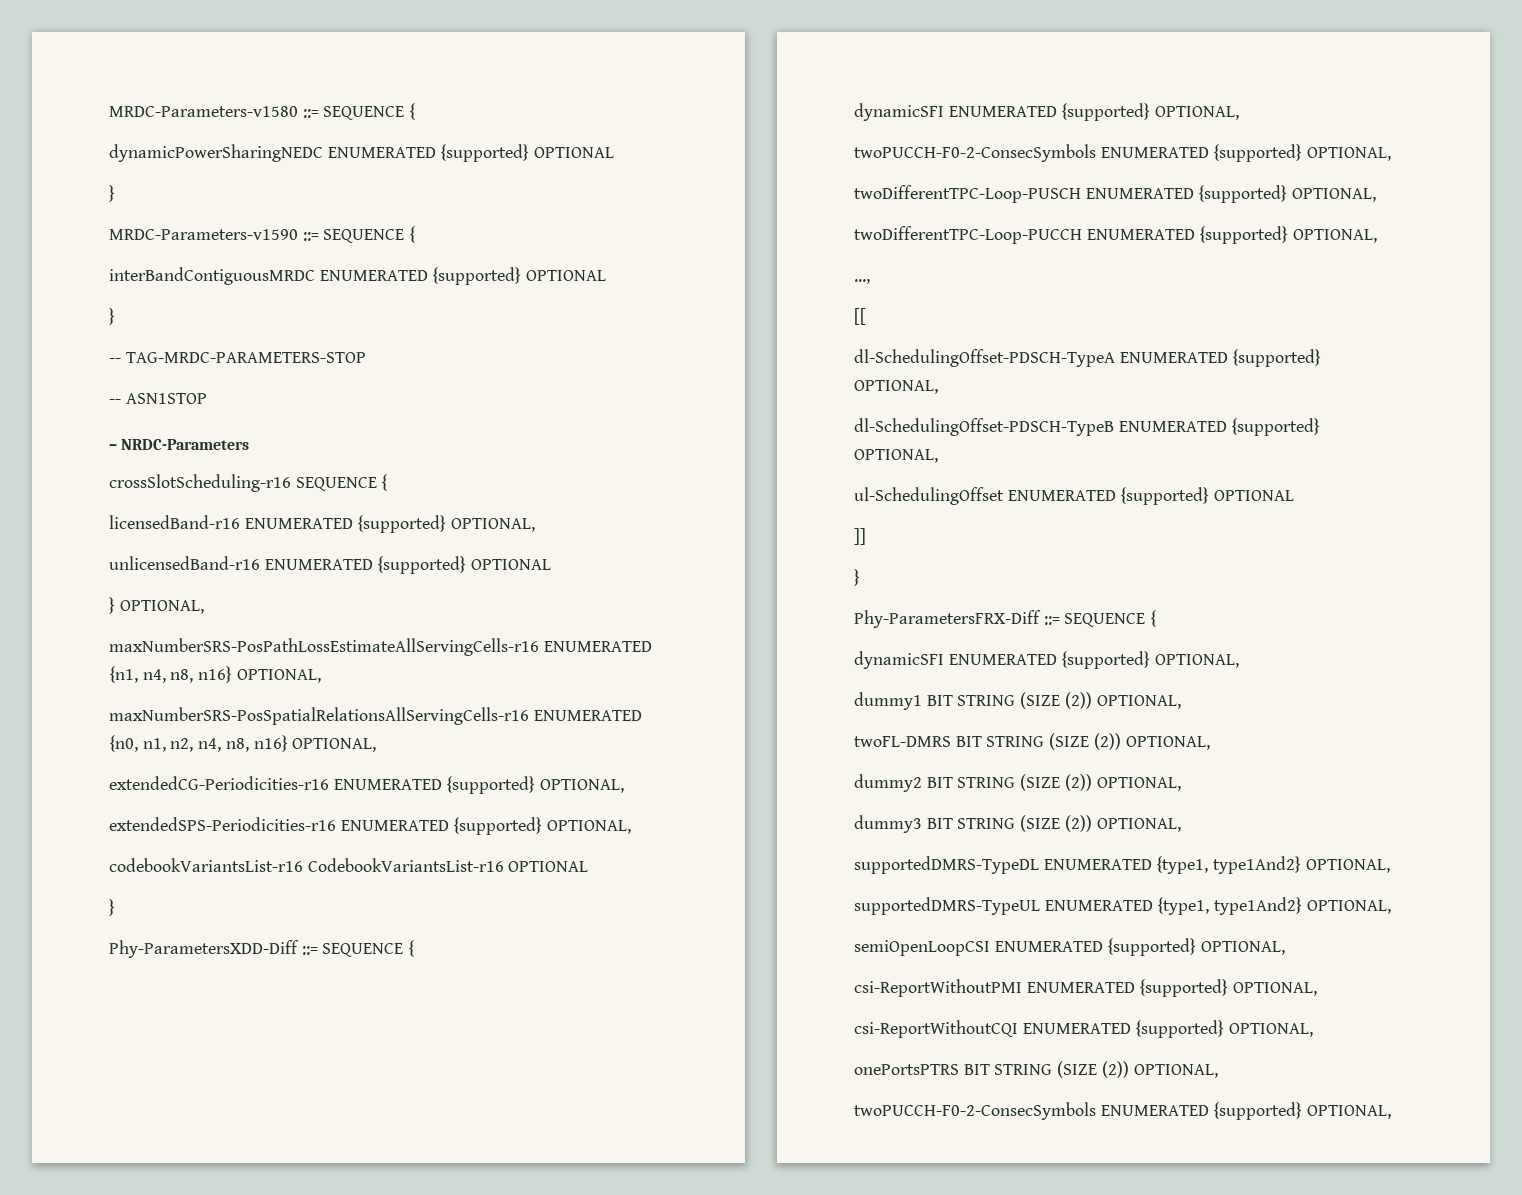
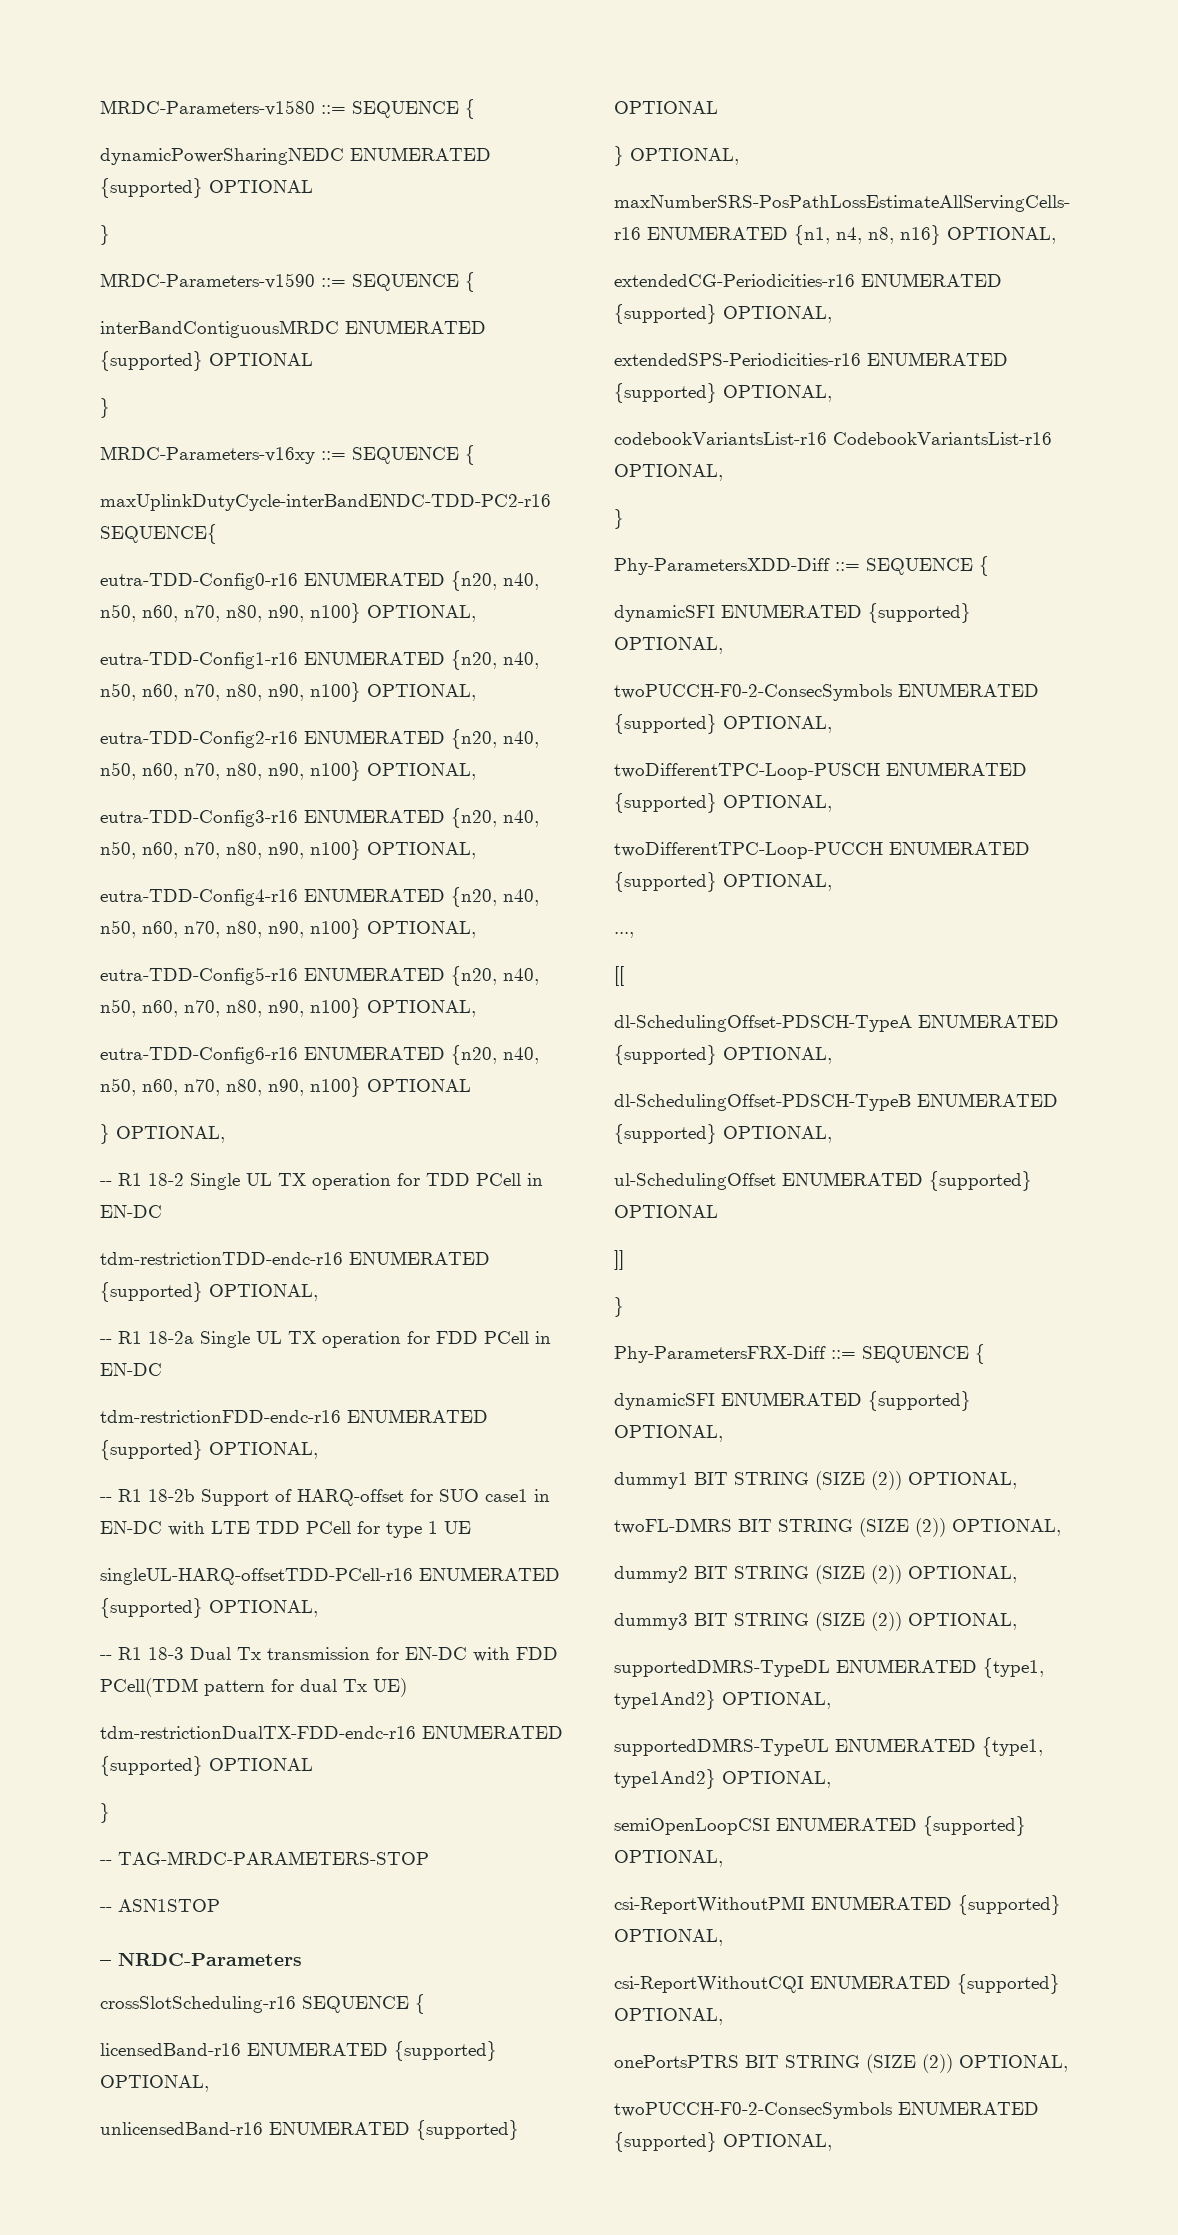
+ MRDC-Parameters-v16xy ::= SEQUENCE {
+ maxUplinkDutyCycle-interBandENDC-TDD-PC2-r16 SEQUENCE{
+ eutra-TDD-Config0-r16 ENUMERATED {n20, n40, n50, n60, n70, n80, n90, n100} OPTIONAL,
+ eutra-TDD-Config1-r16 ENUMERATED {n20, n40, n50, n60, n70, n80, n90, n100} OPTIONAL,
+ eutra-TDD-Config2-r16 ENUMERATED {n20, n40, n50, n60, n70, n80, n90, n100} OPTIONAL,
+ eutra-TDD-Config3-r16 ENUMERATED {n20, n40, n50, n60, n70, n80, n90, n100} OPTIONAL,
+ eutra-TDD-Config4-r16 ENUMERATED {n20, n40, n50, n60, n70, n80, n90, n100} OPTIONAL,
+ eutra-TDD-Config5-r16 ENUMERATED {n20, n40, n50, n60, n70, n80, n90, n100} OPTIONAL,
+ eutra-TDD-Config6-r16 ENUMERATED {n20, n40, n50, n60, n70, n80, n90, n100} OPTIONAL
+ } OPTIONAL,
+ -- R1 18-2 Single UL TX operation for TDD PCell in EN-DC
+ tdm-restrictionTDD-endc-r16 ENUMERATED {supported} OPTIONAL,
+ -- R1 18-2a Single UL TX operation for FDD PCell in EN-DC
+ tdm-restrictionFDD-endc-r16 ENUMERATED {supported} OPTIONAL,
+ -- R1 18-2b Support of HARQ-offset for SUO case1 in EN-DC with LTE TDD PCell for type 1 UE
+ singleUL-HARQ-offsetTDD-PCell-r16 ENUMERATED {supported} OPTIONAL,
+ -- R1 18-3 Dual Tx transmission for EN-DC with FDD PCell(TDM pattern for dual Tx UE)
+ tdm-restrictionDualTX-FDD-endc-r16 ENUMERATED {supported} OPTIONAL
+ }
- maxNumberSRS-PosSpatialRelationsAllServingCells-r16 ENUMERATED {n0, n1, n2, n4, n8, n16} OPTIONAL,
- codebookVariantsList-r16 CodebookVariantsList-r16 OPTIONAL
+ codebookVariantsList-r16 CodebookVariantsList-r16 OPTIONAL,

